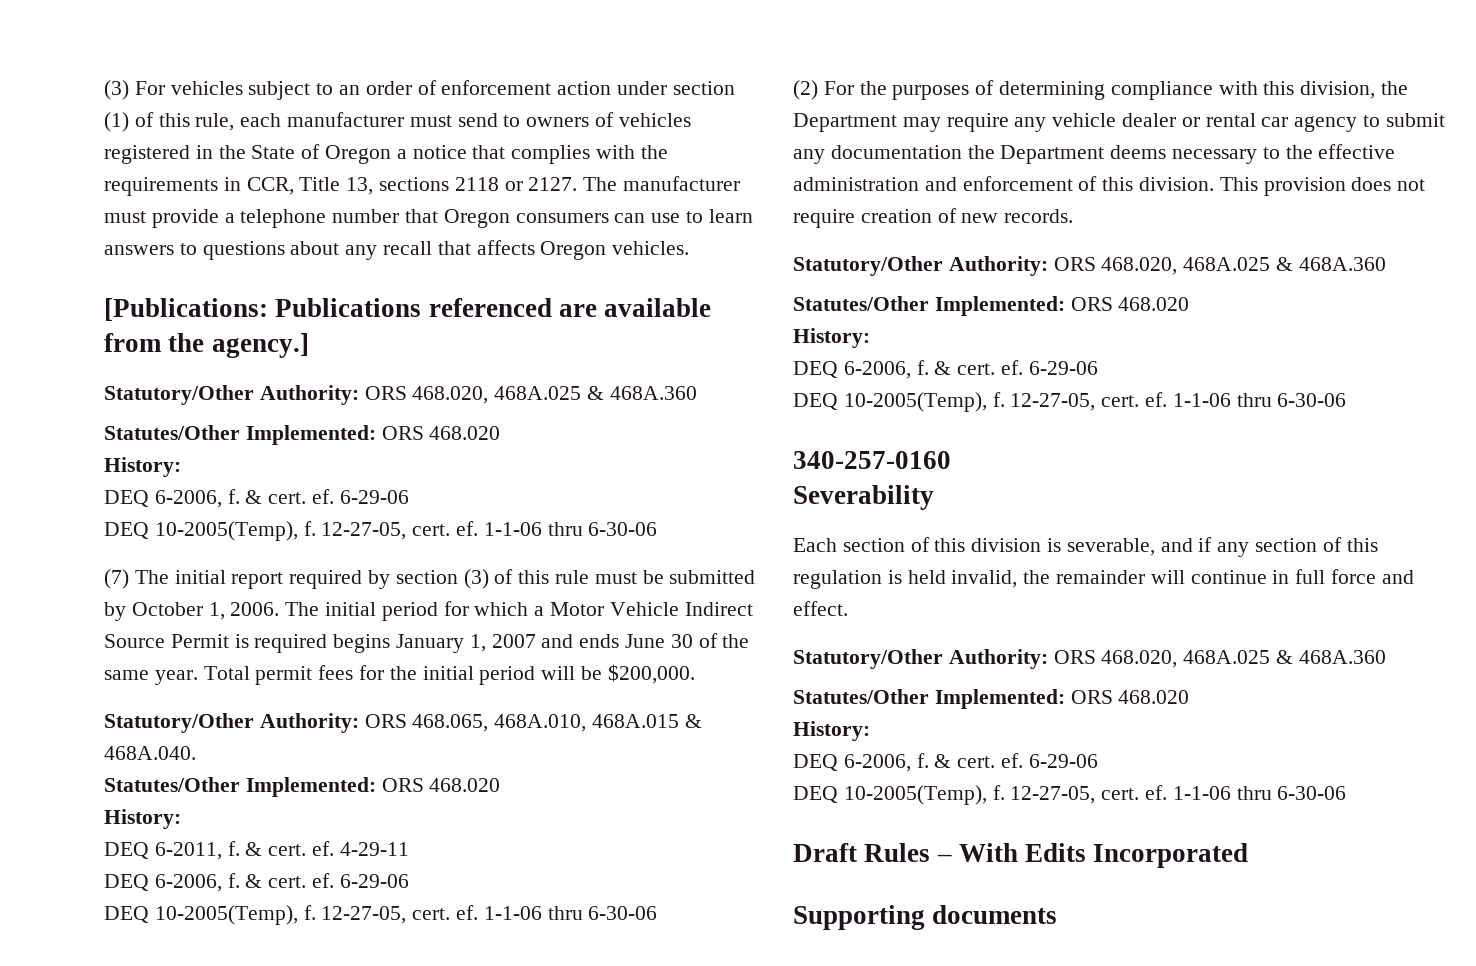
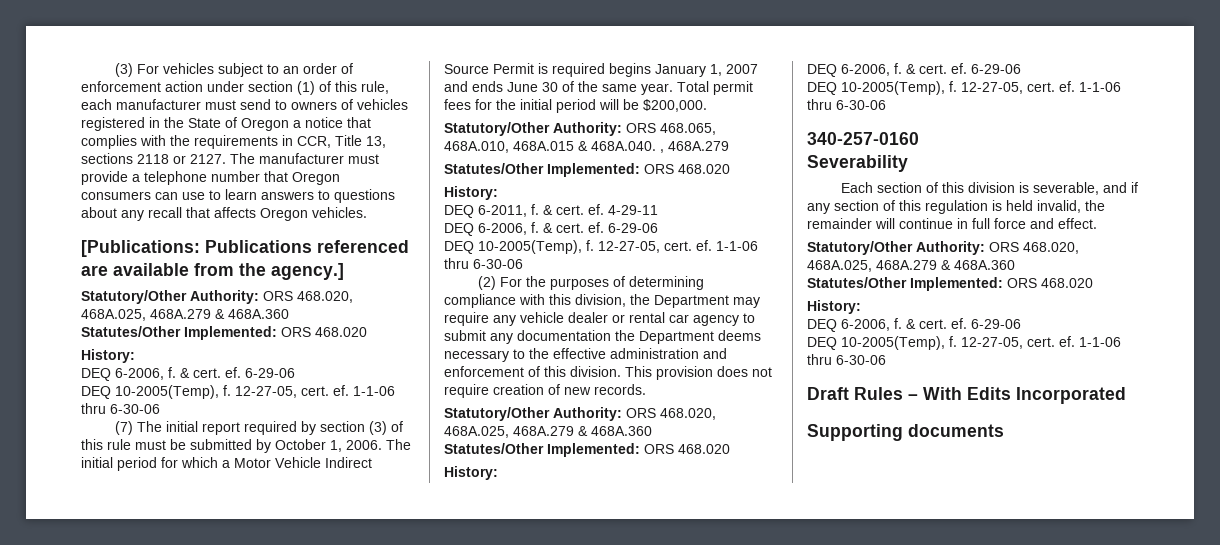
  [Publications: Publications referenced are available from the agency.]
- Statutory/Other Authority: ORS 468.020, 468A.025 & 468A.360
+ Statutory/Other Authority: ORS 468.020, 468A.025, 468A.279 & 468A.360
- Statutory/Other Authority: ORS 468.065, 468A.010, 468A.015 & 468A.040.
+ Statutory/Other Authority: ORS 468.065, 468A.010, 468A.015 & 468A.040. , 468A.279
  This provision does not require creation of new records.
- Statutory/Other Authority: ORS 468.020, 468A.025 & 468A.360
+ Statutory/Other Authority: ORS 468.020, 468A.025, 468A.279 & 468A.360
  Each section of this division is severable, and if any section of this regulation is held invalid, the remainder will continue in full force and effect.
- Statutory/Other Authority: ORS 468.020, 468A.025 & 468A.360
+ Statutory/Other Authority: ORS 468.020, 468A.025, 468A.279 & 468A.360

